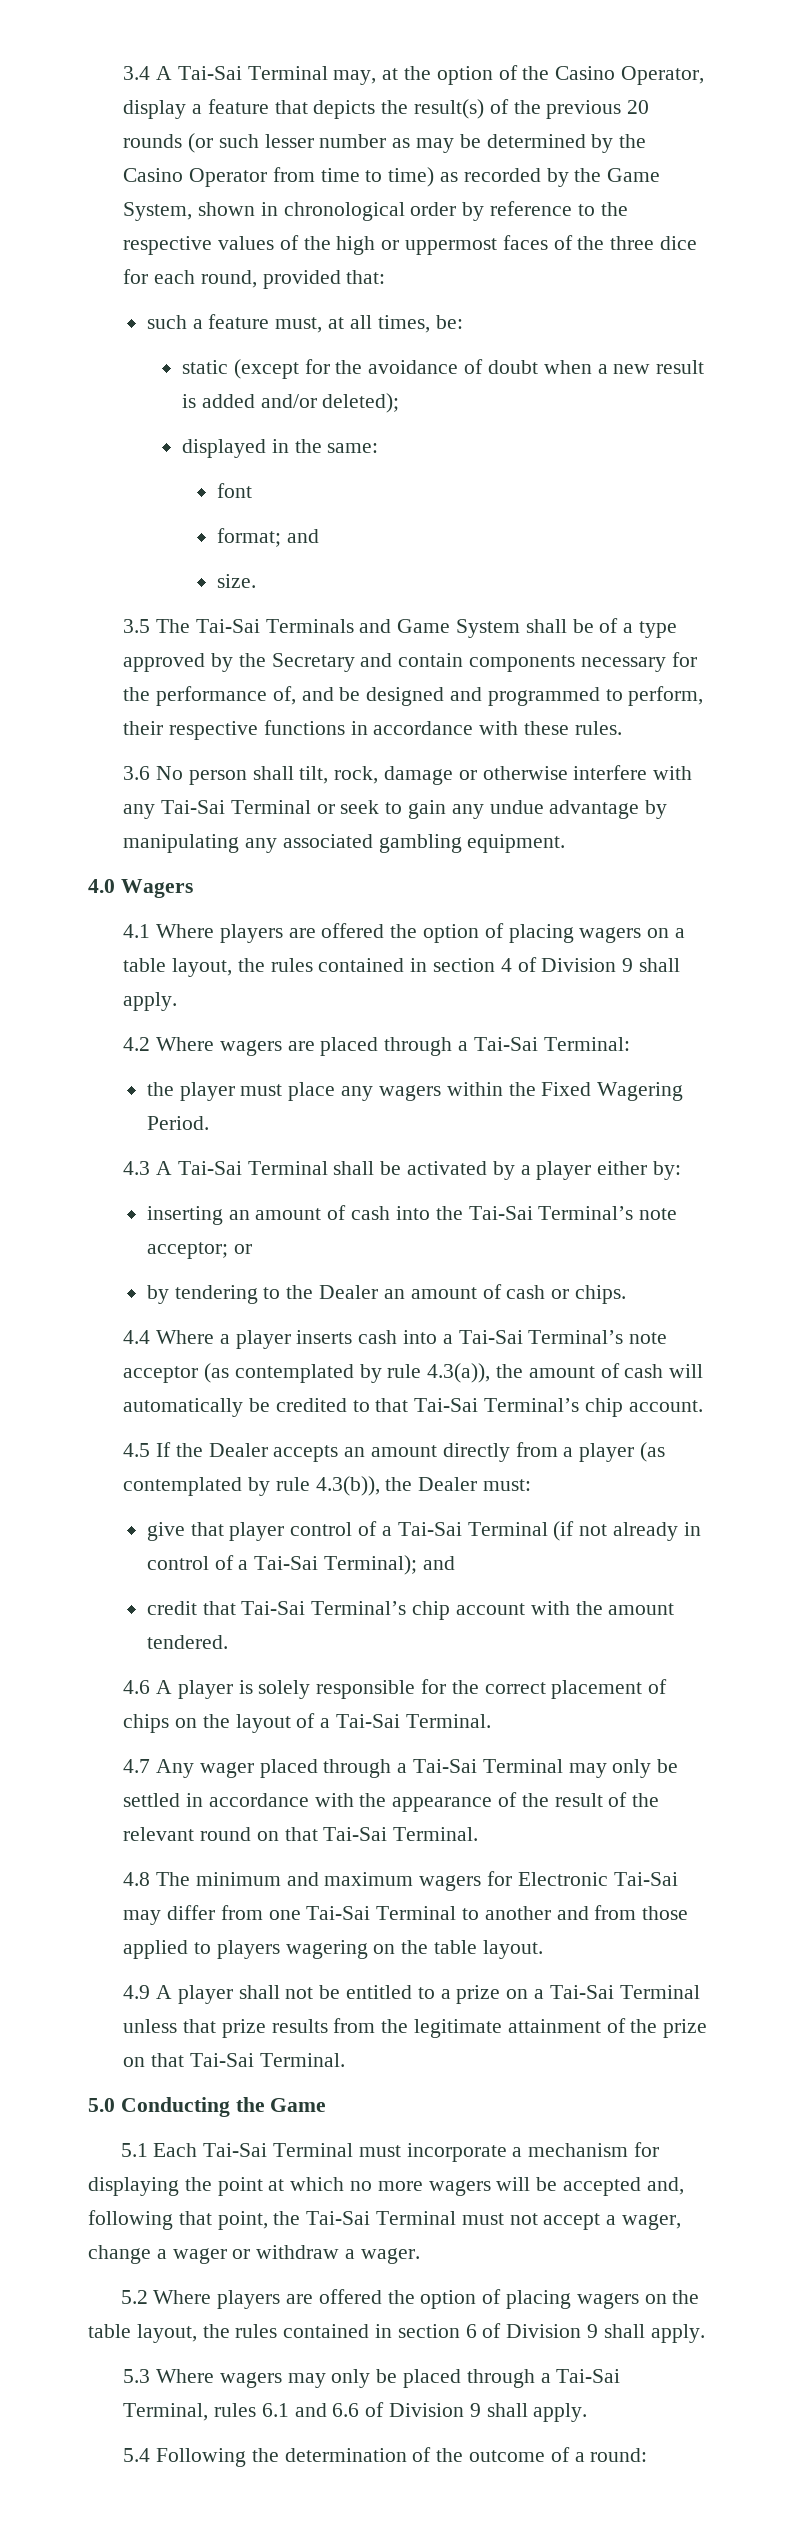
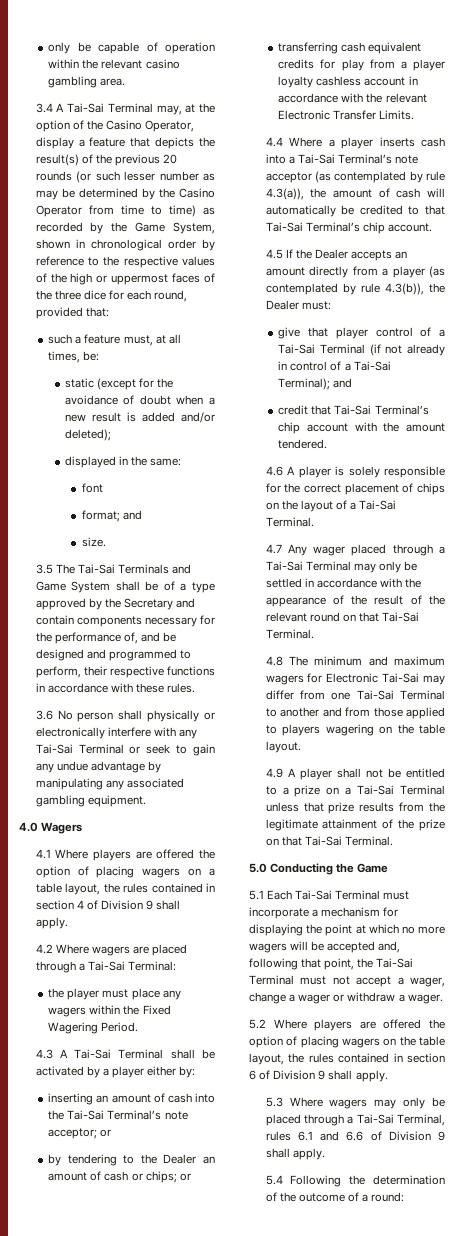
+ only be capable of operation within the relevant casino gambling area.
- 3.6 No person shall tilt, rock, damage or otherwise interfere with any Tai-Sai Terminal or seek to gain any undue advantage by manipulating any associated gambling equipment.
+ 3.6 No person shall physically or electronically interfere with any Tai-Sai Terminal or seek to gain any undue advantage by manipulating any associated gambling equipment.
- by tendering to the Dealer an amount of cash or chips.
+ by tendering to the Dealer an amount of cash or chips; or
+ transferring cash equivalent credits for play from a player loyalty cashless account in accordance with the relevant Electronic Transfer Limits.

